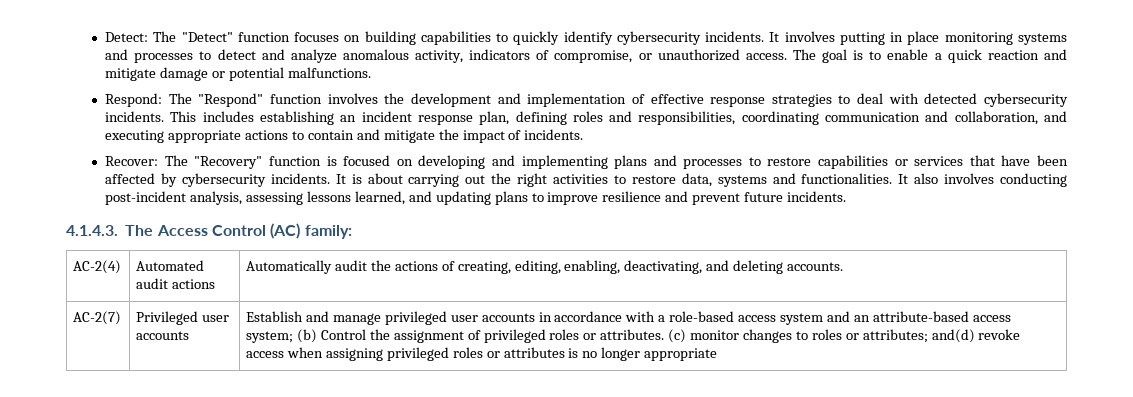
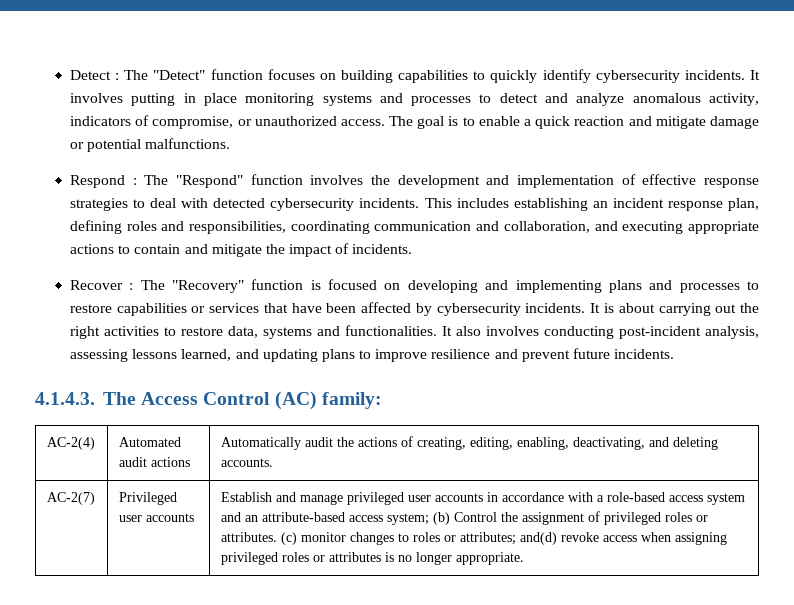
- Detect: The "Detect" function focuses on building capabilities to quickly identify cybersecurity incidents.
+ Detect : The "Detect" function focuses on building capabilities to quickly identify cybersecurity incidents.
- Respond: The "Respond" function involves the development and implementation of effective response strategies to deal with detected cybersecurity incidents.
+ Respond : The "Respond" function involves the development and implementation of effective response strategies to deal with detected cybersecurity incidents.
- Recover: The "Recovery" function is focused on developing and implementing plans and processes to restore capabilities or services that have been affected by cybersecurity incidents.
+ Recover : The "Recovery" function is focused on developing and implementing plans and processes to restore capabilities or services that have been affected by cybersecurity incidents.
- (c) monitor changes to roles or attributes; and(d) revoke access when assigning privileged roles or attributes is no longer appropriate
+ (c) monitor changes to roles or attributes; and(d) revoke access when assigning privileged roles or attributes is no longer appropriate.

